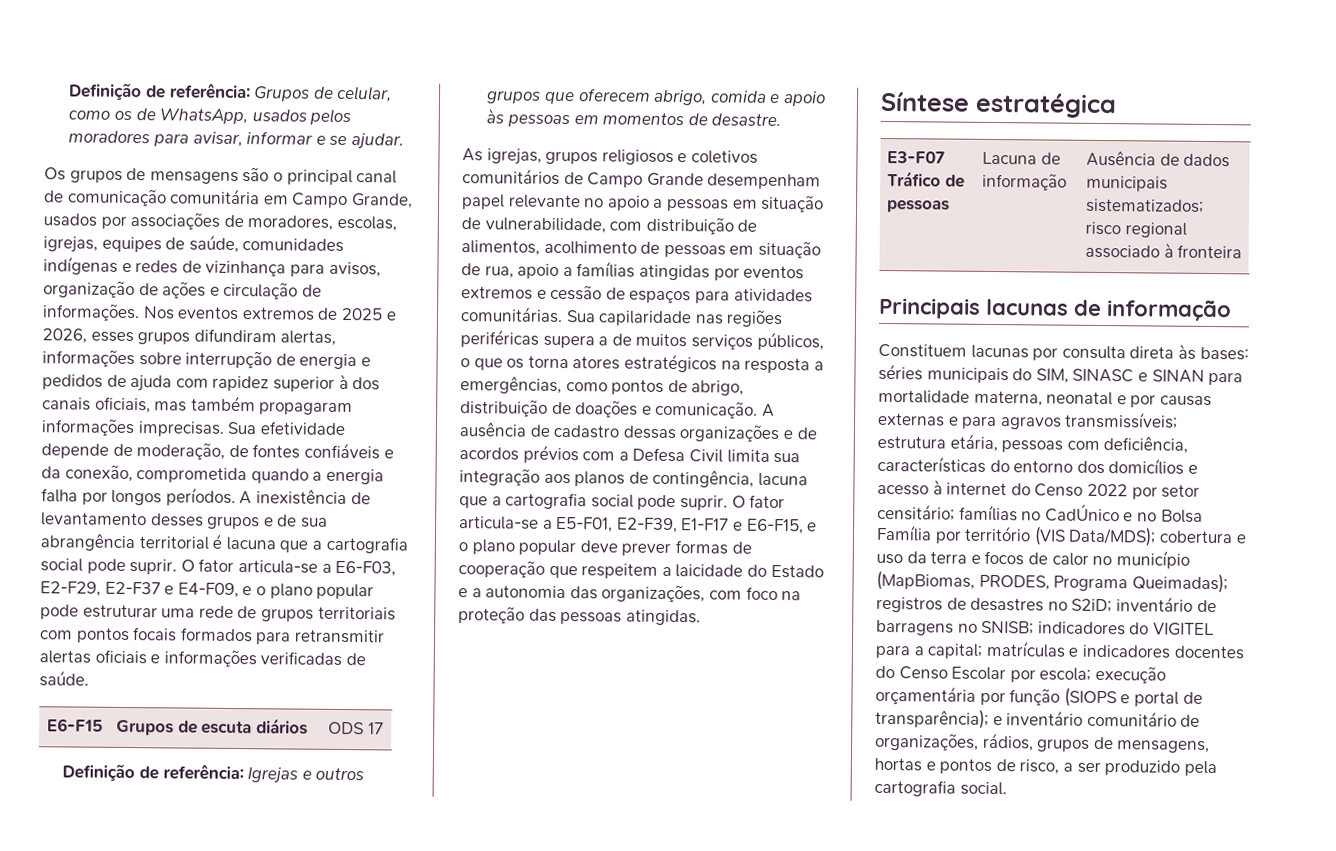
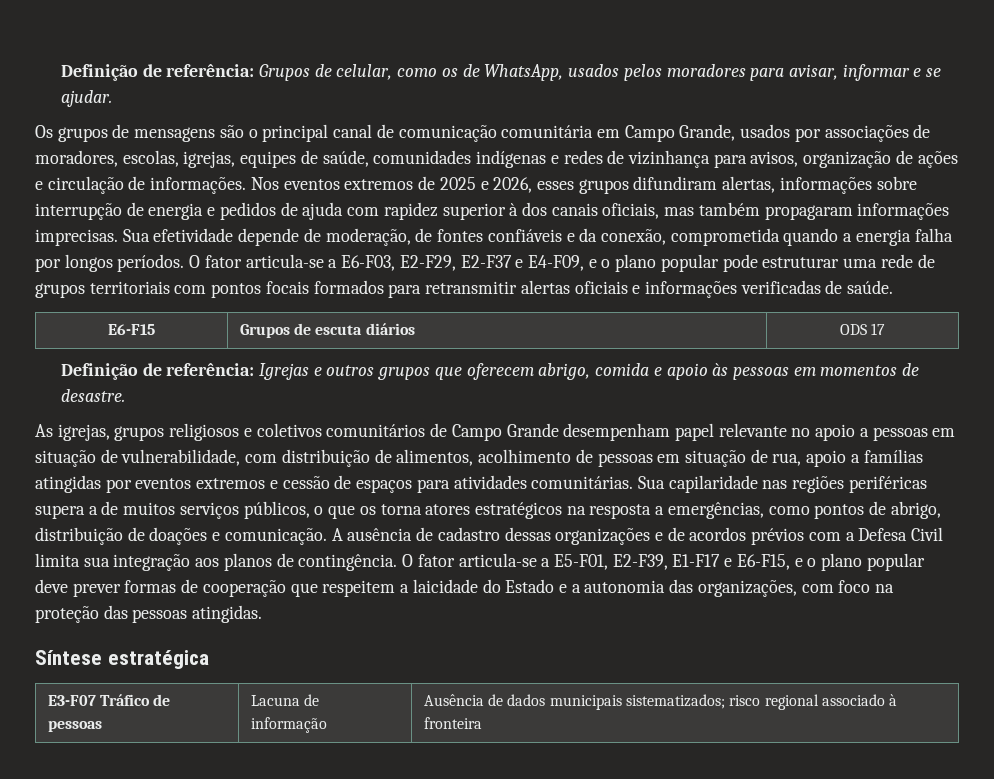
- A inexistência de levantamento desses grupos e de sua abrangência territorial é lacuna que a cartografia social pode suprir.
- A ausência de cadastro dessas organizações e de acordos prévios com a Defesa Civil limita sua integração aos planos de contingência, lacuna que a cartografia social pode suprir.
+ A ausência de cadastro dessas organizações e de acordos prévios com a Defesa Civil limita sua integração aos planos de contingência.
- Principais lacunas de informação
- Constituem lacunas por consulta direta às bases: séries municipais do SIM, SINASC e SINAN para mortalidade materna, neonatal e por causas externas e para agravos transmissíveis; estrutura etária, pessoas com deficiência, características do entorno dos domicílios e acesso à internet do Censo 2022 por setor censitário; famílias no CadÚnico e no Bolsa Família por território (VIS Data/MDS); cobertura e uso da terra e focos de calor no município (MapBiomas, PRODES, Programa Queimadas); registros de desastres no S2iD; inventário de barragens no SNISB; indicadores do VIGITEL para a capital; matrículas e indicadores docentes do Censo Escolar por escola; execução orçamentária por função (SIOPS e portal de transparência); e inventário comunitário de organizações, rádios, grupos de mensagens, hortas e pontos de risco, a ser produzido pela cartografia social.

